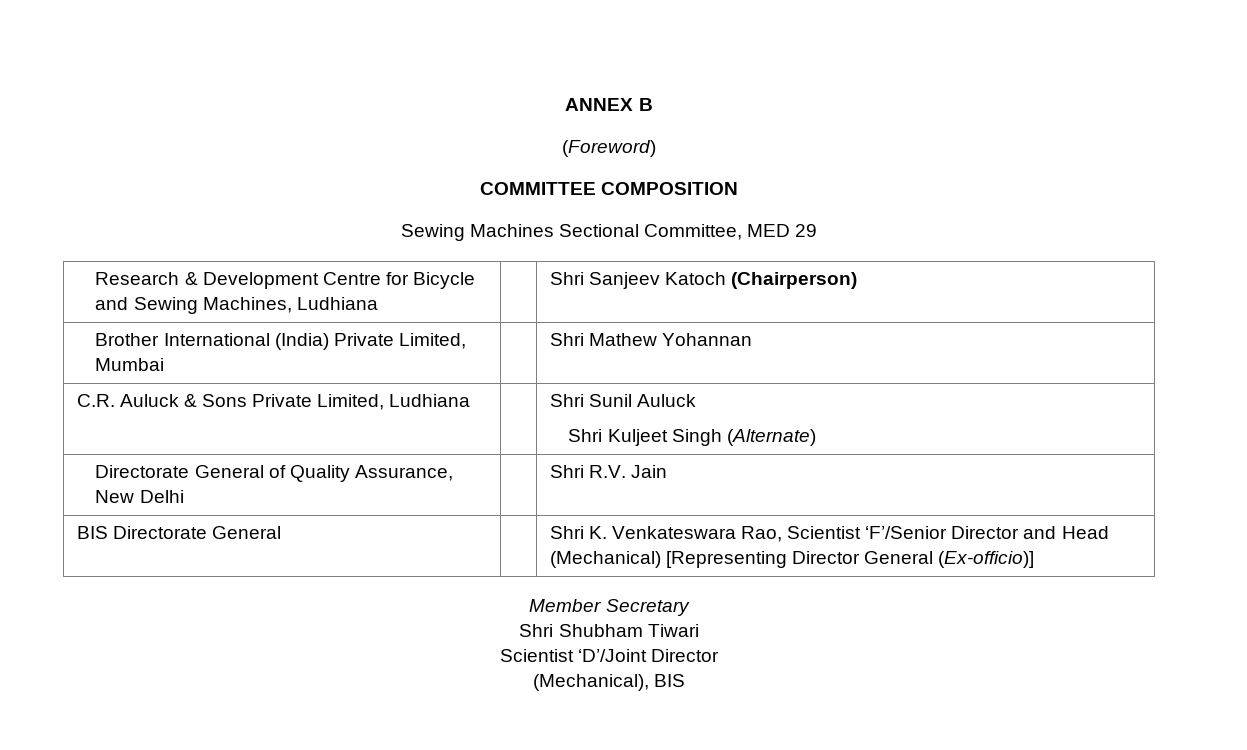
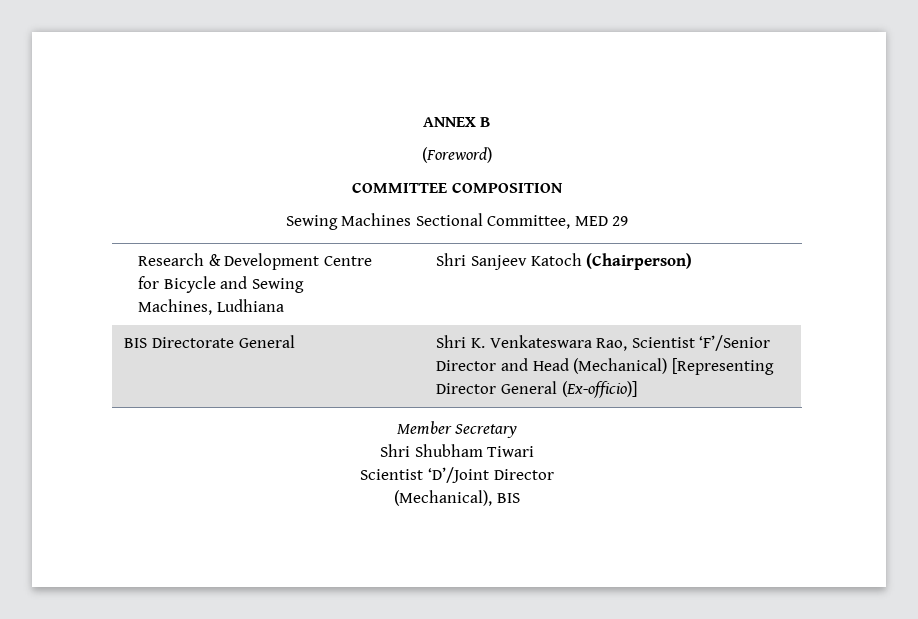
- Brother International (India) Private Limited, Mumbai | | Shri Mathew Yohannan
- C.R. Auluck & Sons Private Limited, Ludhiana | | Shri Sunil Auluck
- Shri Kuljeet Singh (Alternate)
- Directorate General of Quality Assurance, New Delhi | | Shri R.V. Jain

